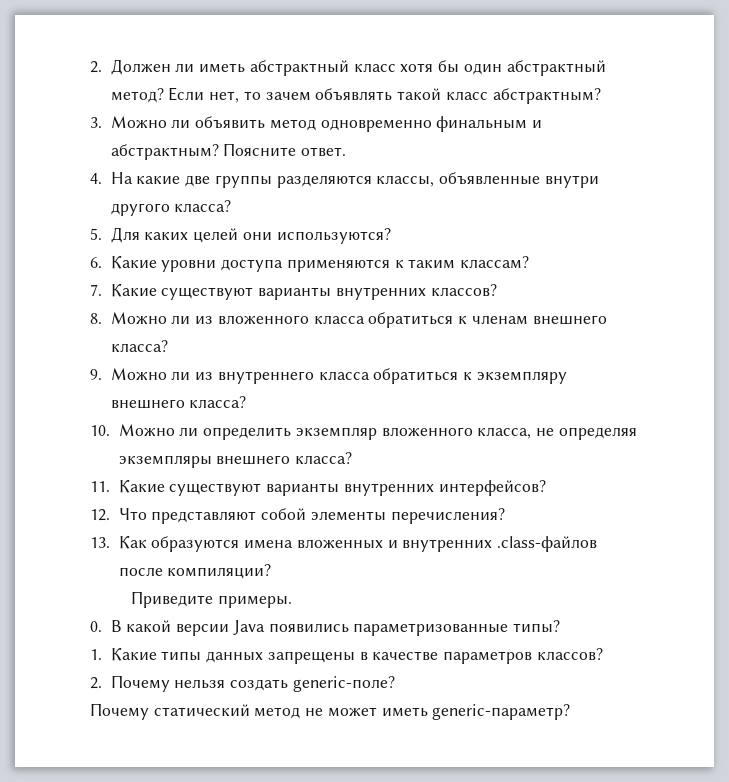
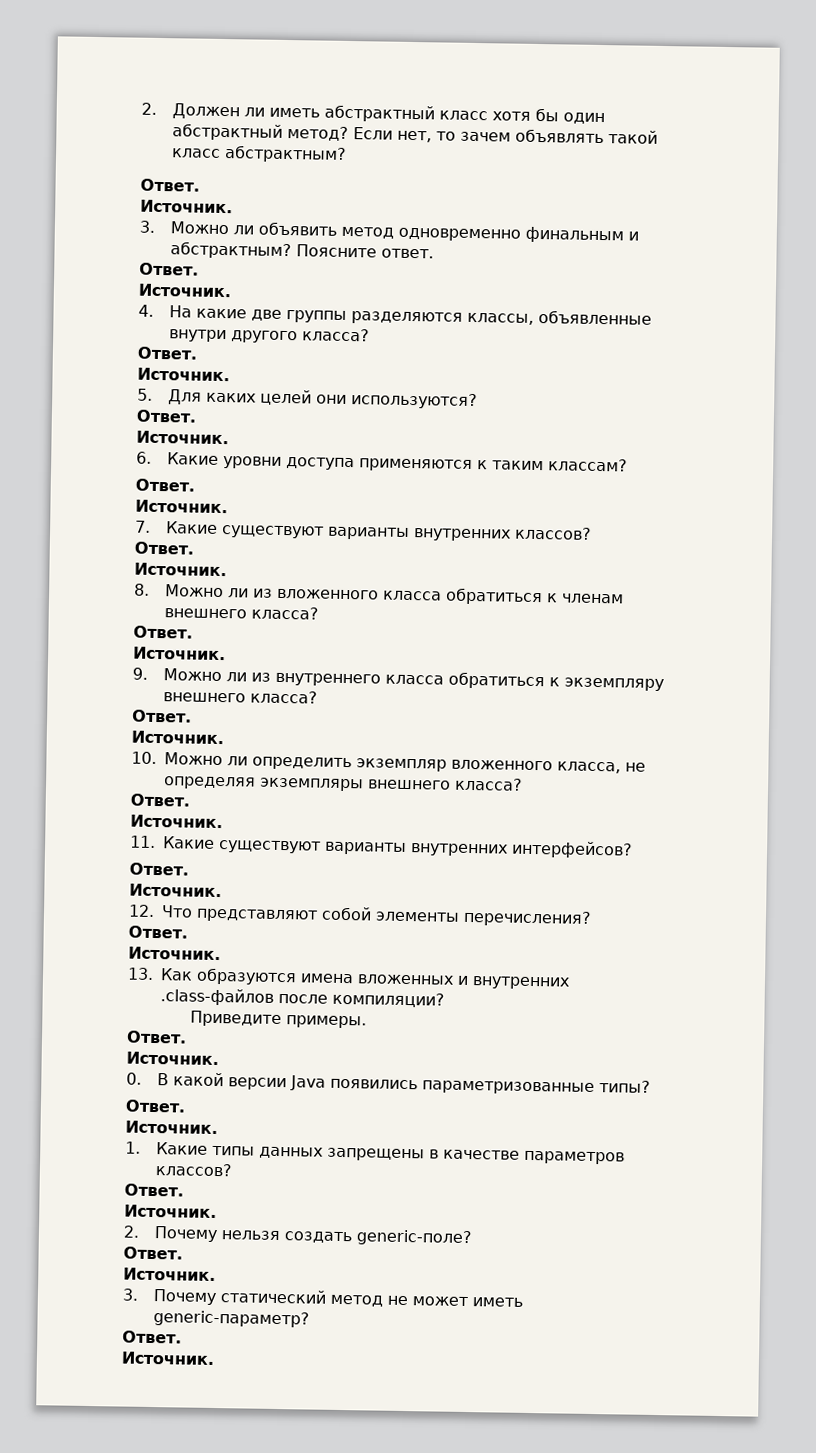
  Если нет, то зачем объявлять такой класс абстрактным?
+ Ответ.
+ Источник.
  Поясните ответ.
+ Ответ.
+ Источник.
  4. На какие две группы разделяются классы, объявленные внутри другого класса?
+ Ответ.
+ Источник.
  5. Для каких целей они используются?
+ Ответ.
+ Источник.
  6. Какие уровни доступа применяются к таким классам?
+ Ответ.
+ Источник.
  7. Какие существуют варианты внутренних классов?
+ Ответ.
+ Источник.
  8. Можно ли из вложенного класса обратиться к членам внешнего класса?
+ Ответ.
+ Источник.
  9. Можно ли из внутреннего класса обратиться к экземпляру внешнего класса?
+ Ответ.
+ Источник.
  10. Можно ли определить экземпляр вложенного класса, не определяя экземпляры внешнего класса?
+ Ответ.
+ Источник.
  11. Какие существуют варианты внутренних интерфейсов?
+ Ответ.
+ Источник.
  12. Что представляют собой элементы перечисления?
+ Ответ.
+ Источник.
  Приведите примеры.
+ Ответ.
+ Источник.
  0. В какой версии Java появились параметризованные типы?
+ Ответ.
+ Источник.
  1. Какие типы данных запрещены в качестве параметров классов?
+ Ответ.
+ Источник.
  2. Почему нельзя создать generic-поле?
- Почему статический метод не может иметь generic-параметр?
+ Ответ.
+ Источник.
+ 3. Почему статический метод не может иметь generic-параметр?
+ Ответ.
+ Источник.

